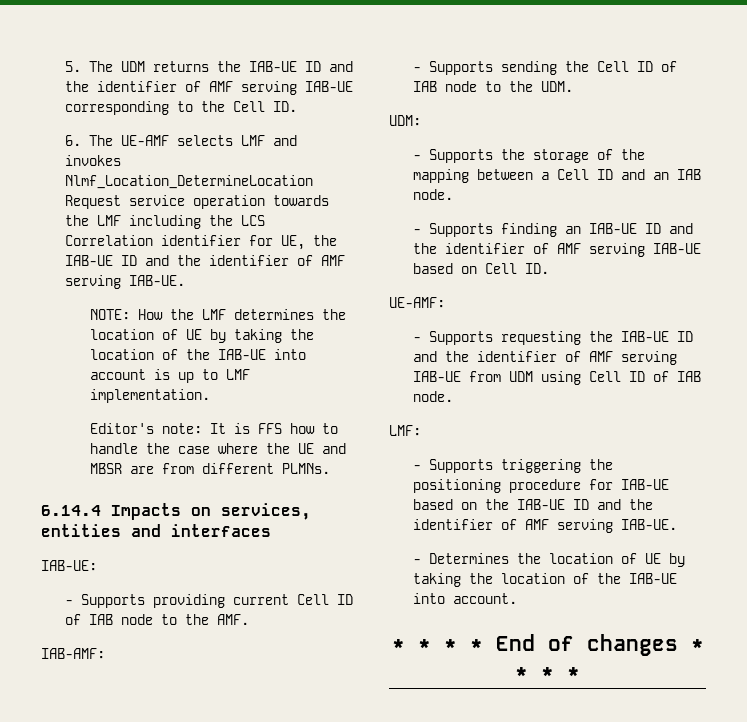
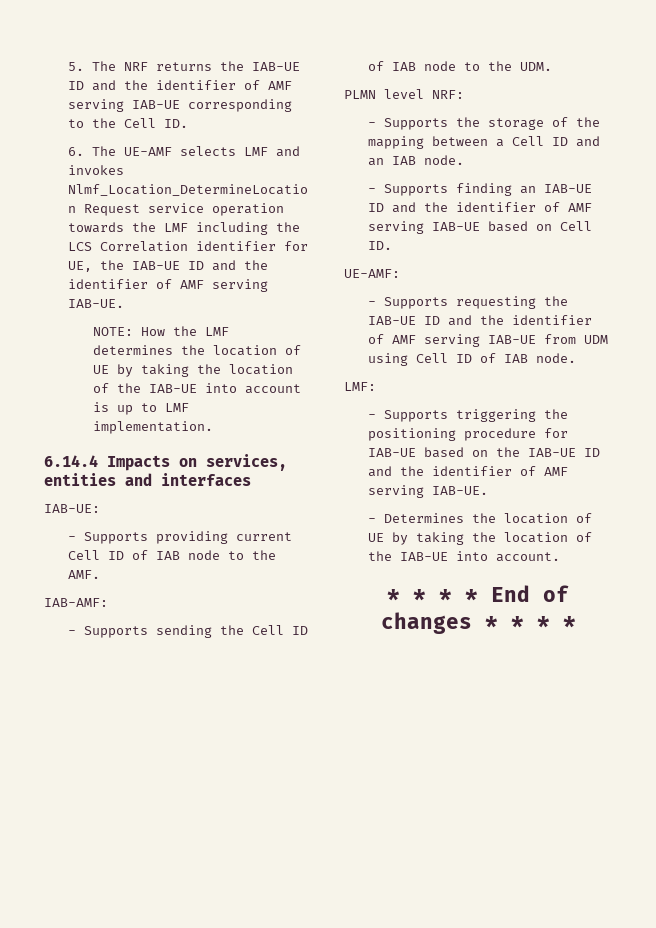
- 5. The UDM returns the IAB-UE ID and the identifier of AMF serving IAB-UE corresponding to the Cell ID.
+ 5. The NRF returns the IAB-UE ID and the identifier of AMF serving IAB-UE corresponding to the Cell ID.
- Editor's note: It is FFS how to handle the case where the UE and MBSR are from different PLMNs.
- UDM:
+ PLMN level NRF:

